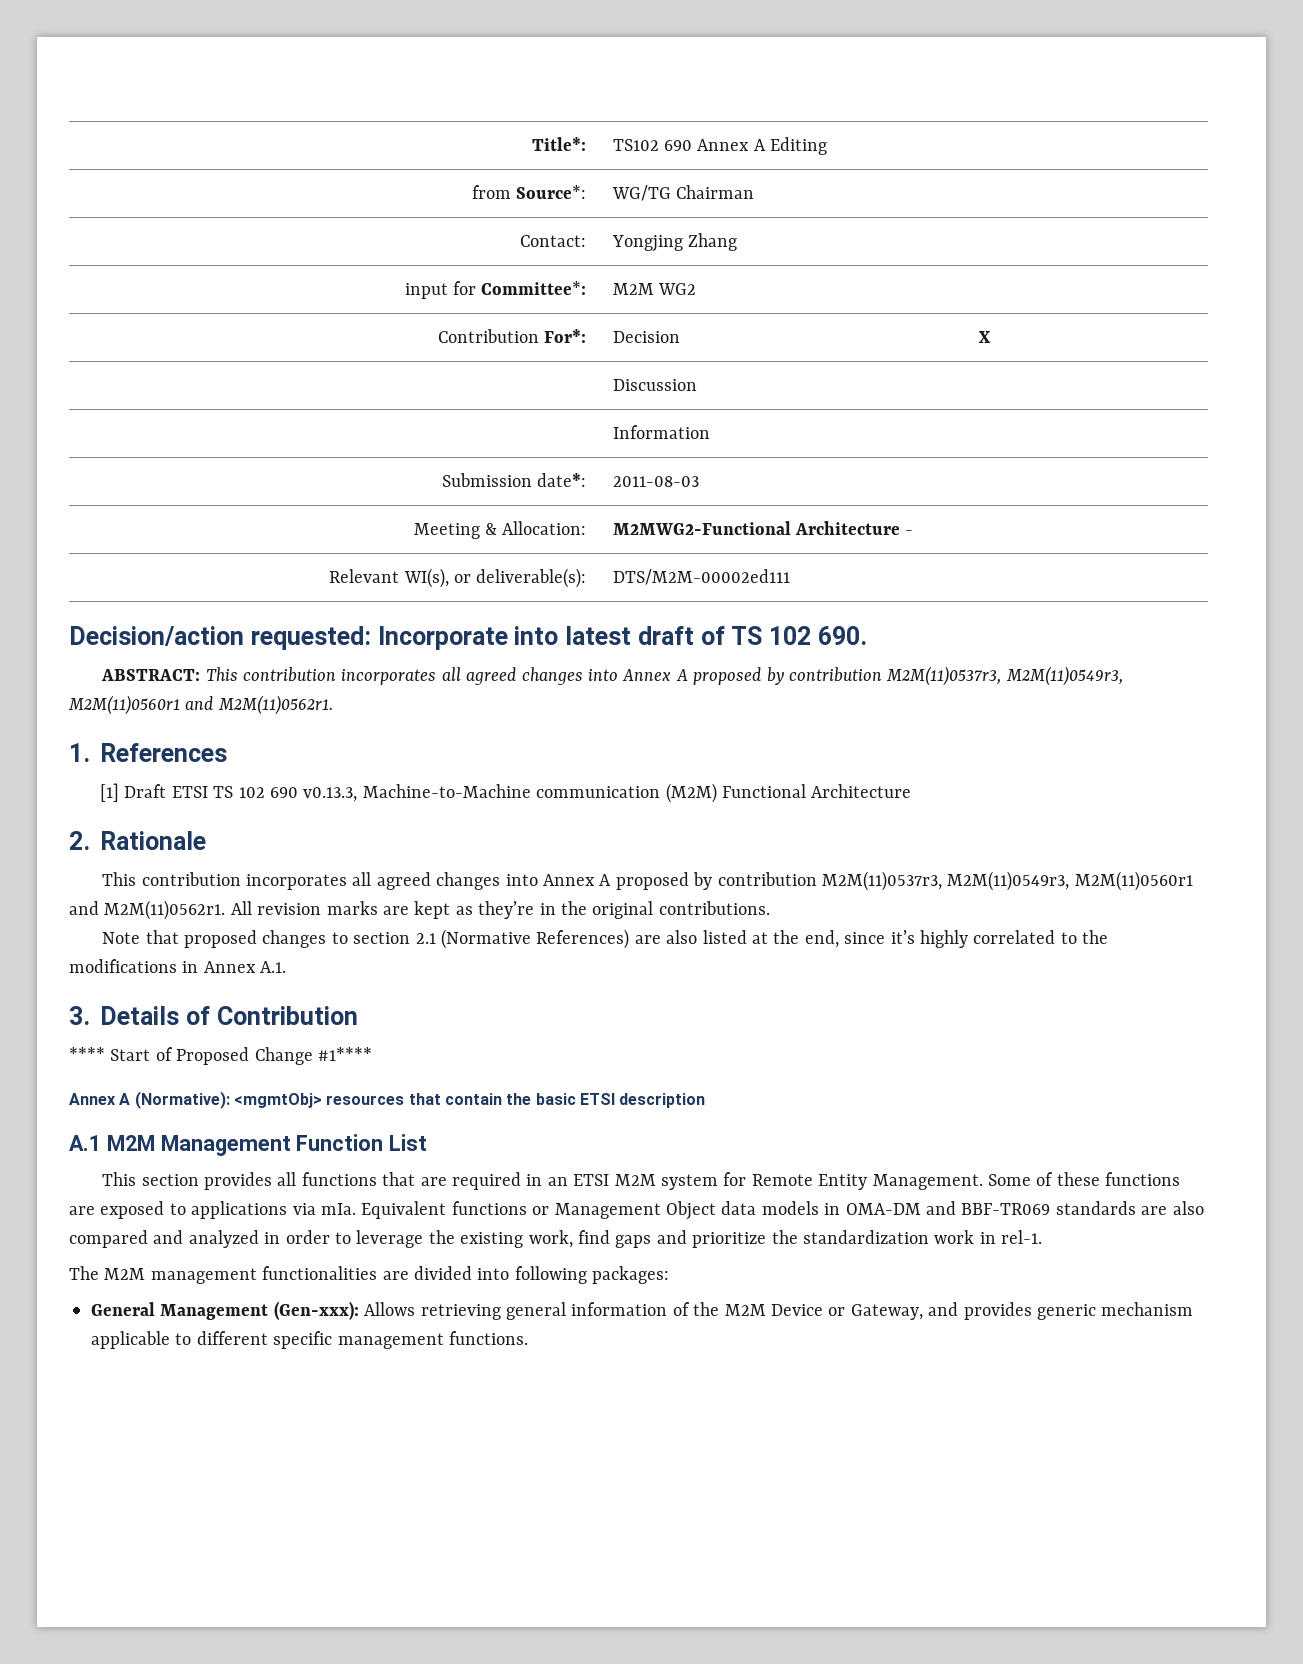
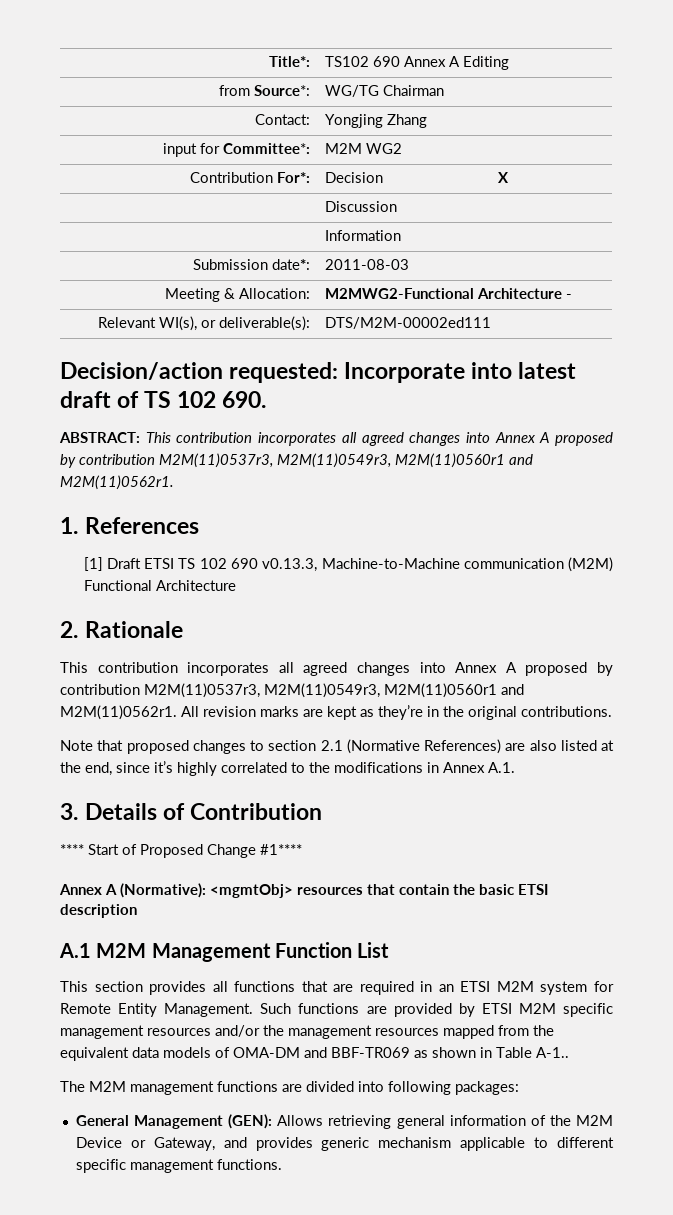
- Some of these functions are exposed to applications via mIa. Equivalent functions or Management Object data models in OMA-DM and BBF-TR069 standards are also compared and analyzed in order to leverage the existing work, find gaps and prioritize the standardization work in rel-1.
+ Such functions are provided by ETSI M2M specific management resources and/or the management resources mapped from the equivalent data models of OMA-DM and BBF-TR069 as shown in Table A-1..
- The M2M management functionalities are divided into following packages:
+ The M2M management functions are divided into following packages:
- General Management (Gen-xxx): Allows retrieving general information of the M2M Device or Gateway, and provides generic mechanism applicable to different specific management functions.
+ General Management (GEN): Allows retrieving general information of the M2M Device or Gateway, and provides generic mechanism applicable to different specific management functions.

